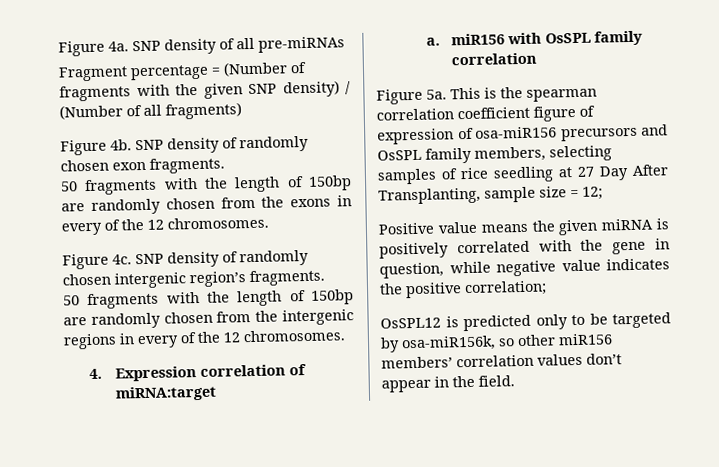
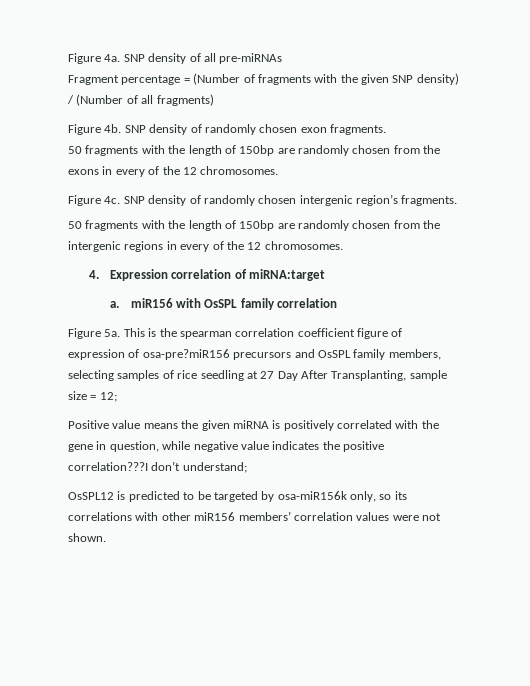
- This is the spearman correlation coefficient figure of expression of osa-miR156 precursors and OsSPL family members, selecting samples of rice seedling at 27 Day After Transplanting, sample size = 12;
+ This is the spearman correlation coefficient figure of expression of osa-pre?miR156 precursors and OsSPL family members, selecting samples of rice seedling at 27 Day After Transplanting, sample size = 12;
- Positive value means the given miRNA is positively correlated with the gene in question, while negative value indicates the positive correlation;
+ Positive value means the given miRNA is positively correlated with the gene in question, while negative value indicates the positive correlation???I don’t understand;
- OsSPL12 is predicted only to be targeted by osa-miR156k, so other miR156 members’ correlation values don’t appear in the field.
+ OsSPL12 is predicted to be targeted by osa-miR156k only, so its correlations with other miR156 members’ correlation values were not shown.

